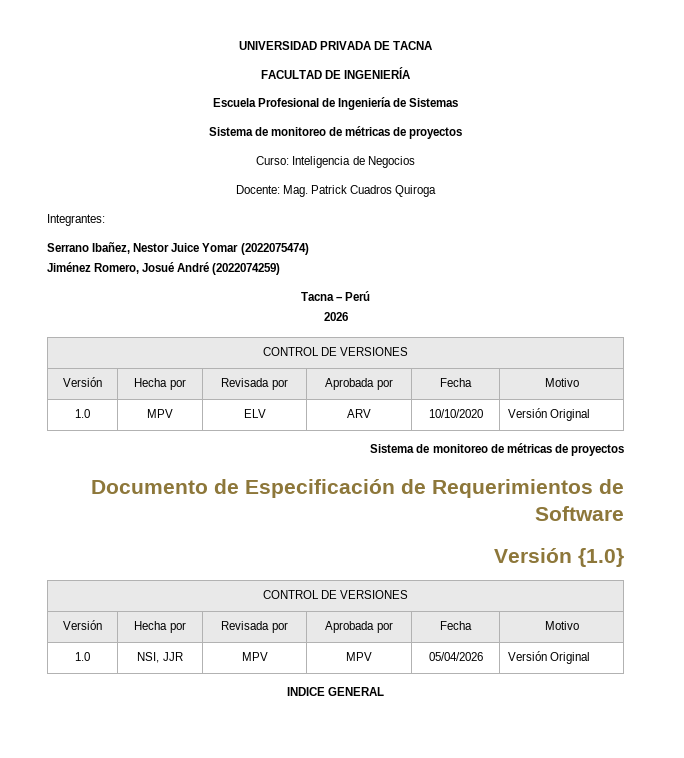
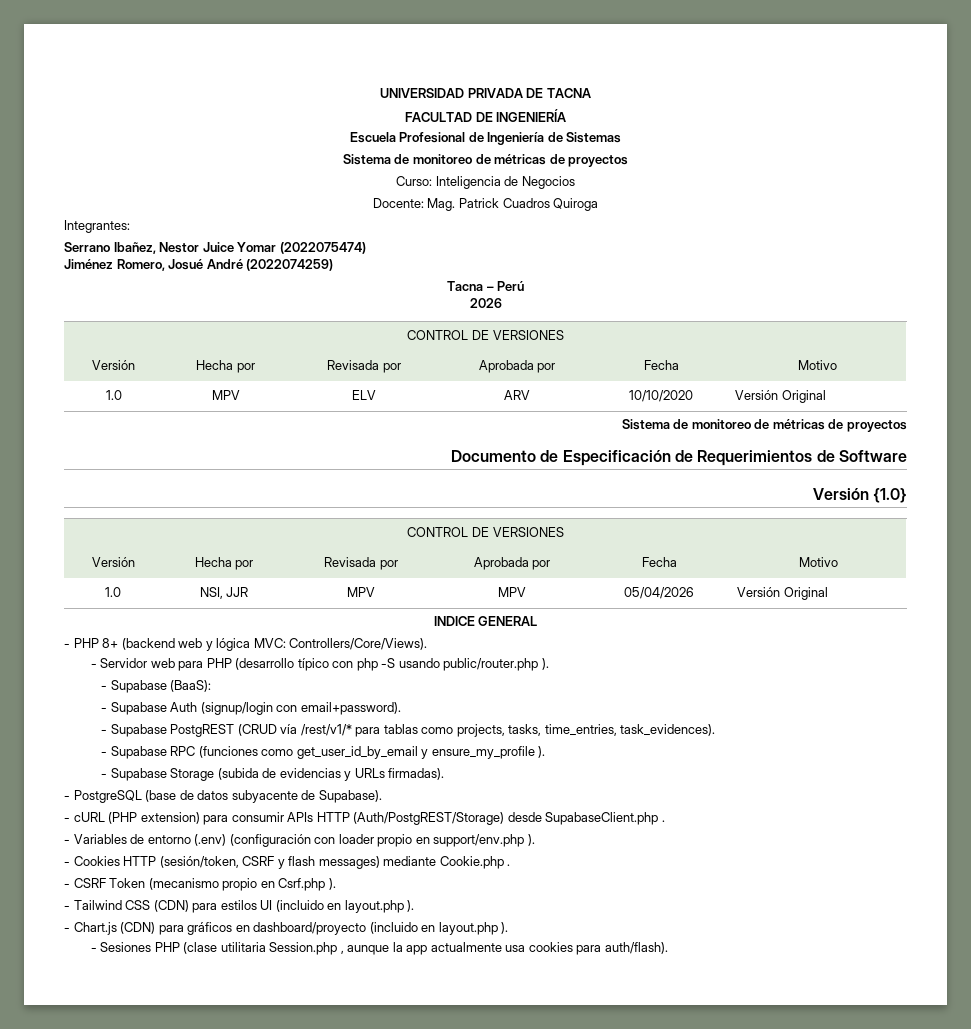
+ - PHP 8+ (backend web y lógica MVC: Controllers/Core/Views).
+ - Servidor web para PHP (desarrollo típico con php -S usando public/router.php ).
+ - Supabase (BaaS):
+ - Supabase Auth (signup/login con email+password).
+ - Supabase PostgREST (CRUD vía /rest/v1/* para tablas como projects, tasks, time_entries, task_evidences).
+ - Supabase RPC (funciones como get_user_id_by_email y ensure_my_profile ).
+ - Supabase Storage (subida de evidencias y URLs firmadas).
+ - PostgreSQL (base de datos subyacente de Supabase).
+ - cURL (PHP extension) para consumir APIs HTTP (Auth/PostgREST/Storage) desde SupabaseClient.php .
+ - Variables de entorno (.env) (configuración con loader propio en support/env.php ).
+ - Cookies HTTP (sesión/token, CSRF y flash messages) mediante Cookie.php .
+ - CSRF Token (mecanismo propio en Csrf.php ).
+ - Tailwind CSS (CDN) para estilos UI (incluido en layout.php ).
+ - Chart.js (CDN) para gráficos en dashboard/proyecto (incluido en layout.php ).
+ - Sesiones PHP (clase utilitaria Session.php , aunque la app actualmente usa cookies para auth/flash).

